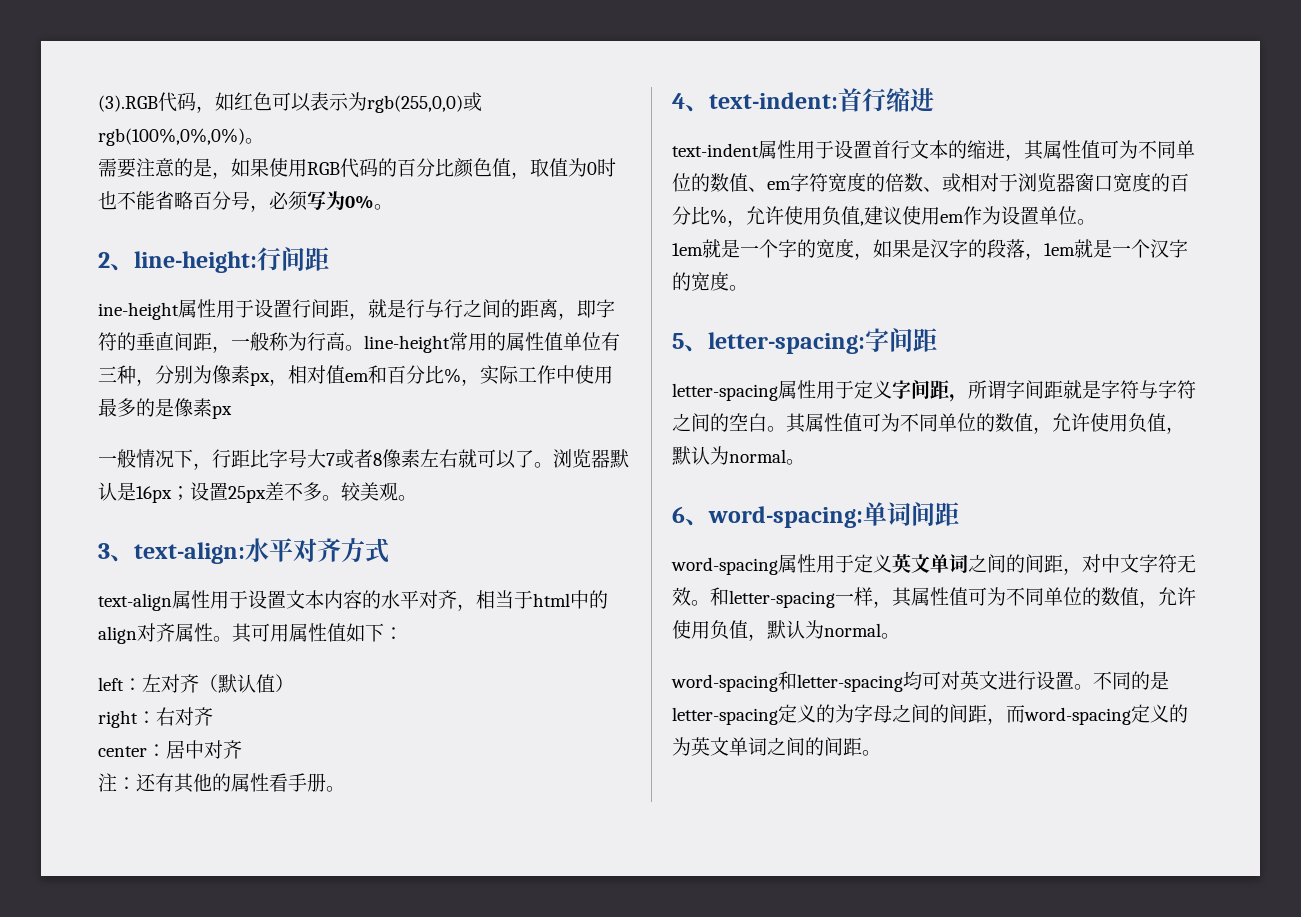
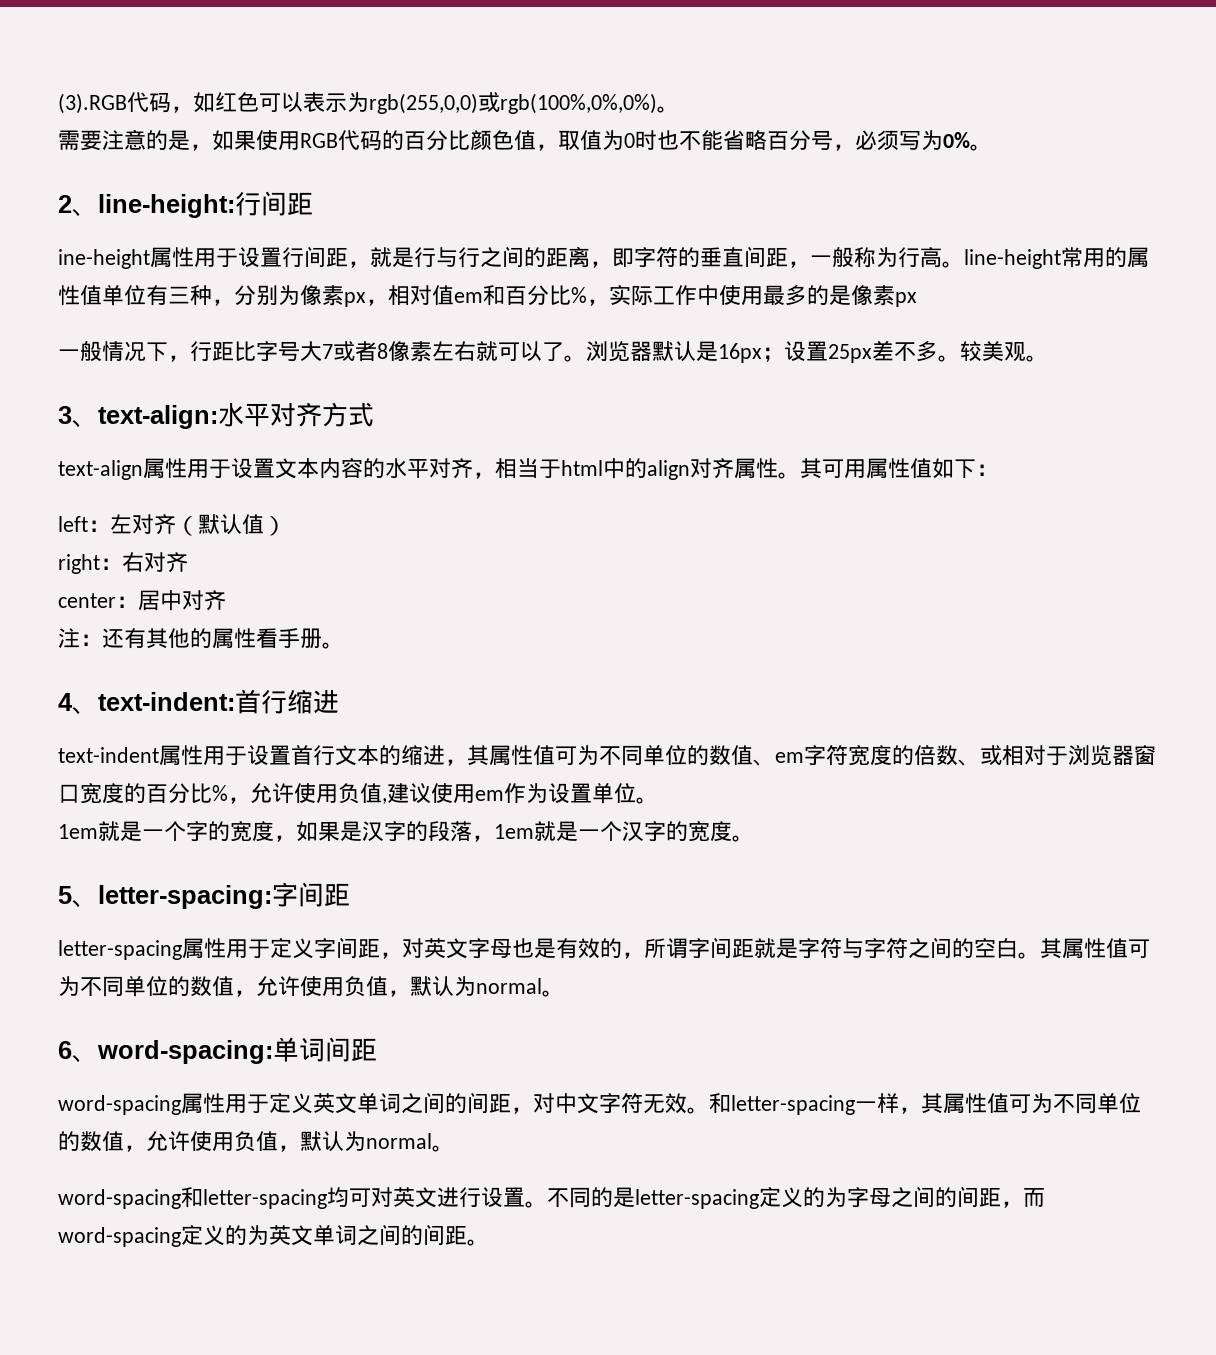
- letter-spacing属性用于定义字间距，所谓字间距就是字符与字符之间的空白。
+ letter-spacing属性用于定义字间距，对英文字母也是有效的，所谓字间距就是字符与字符之间的空白。

